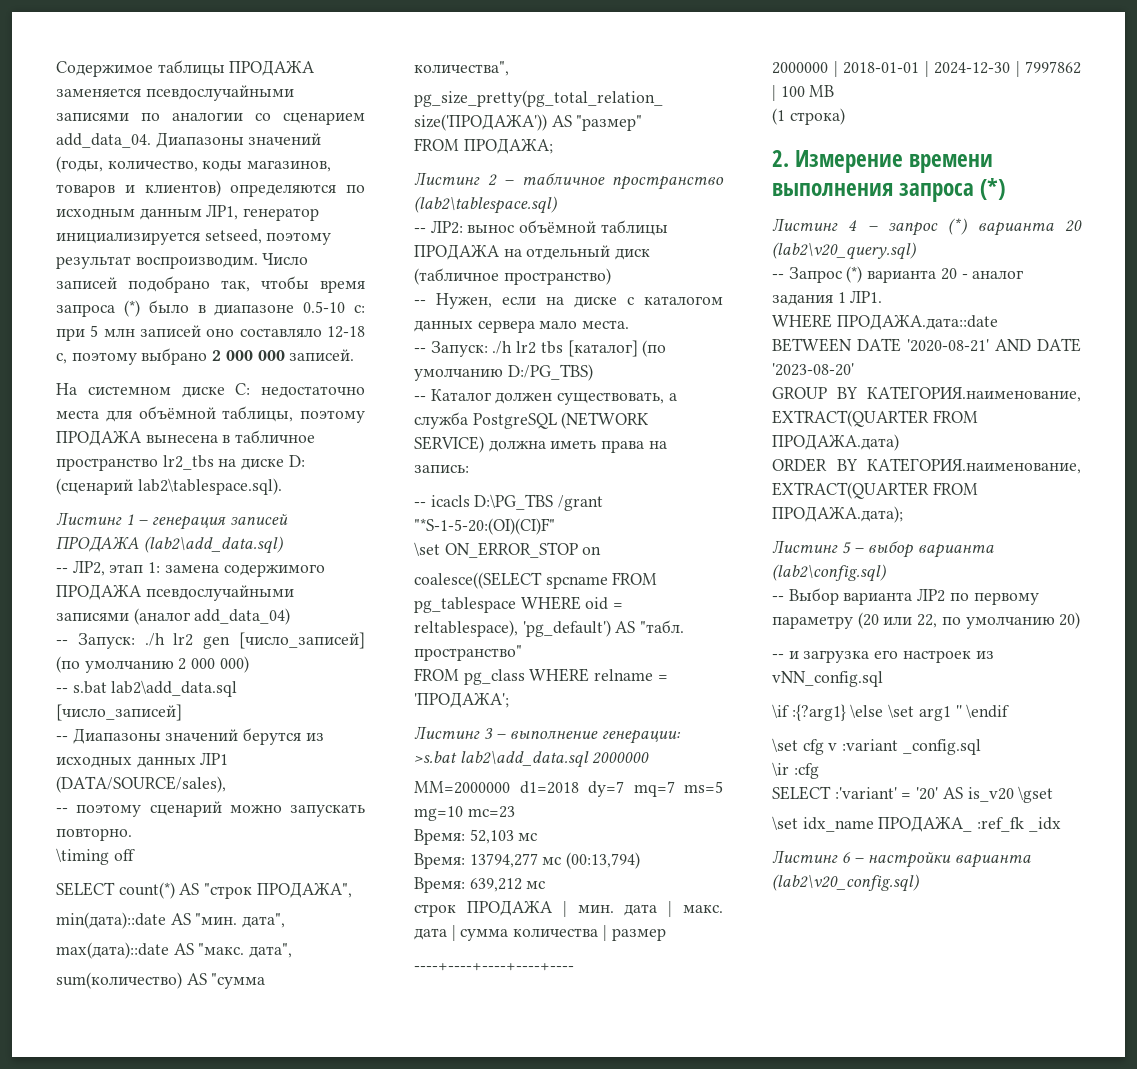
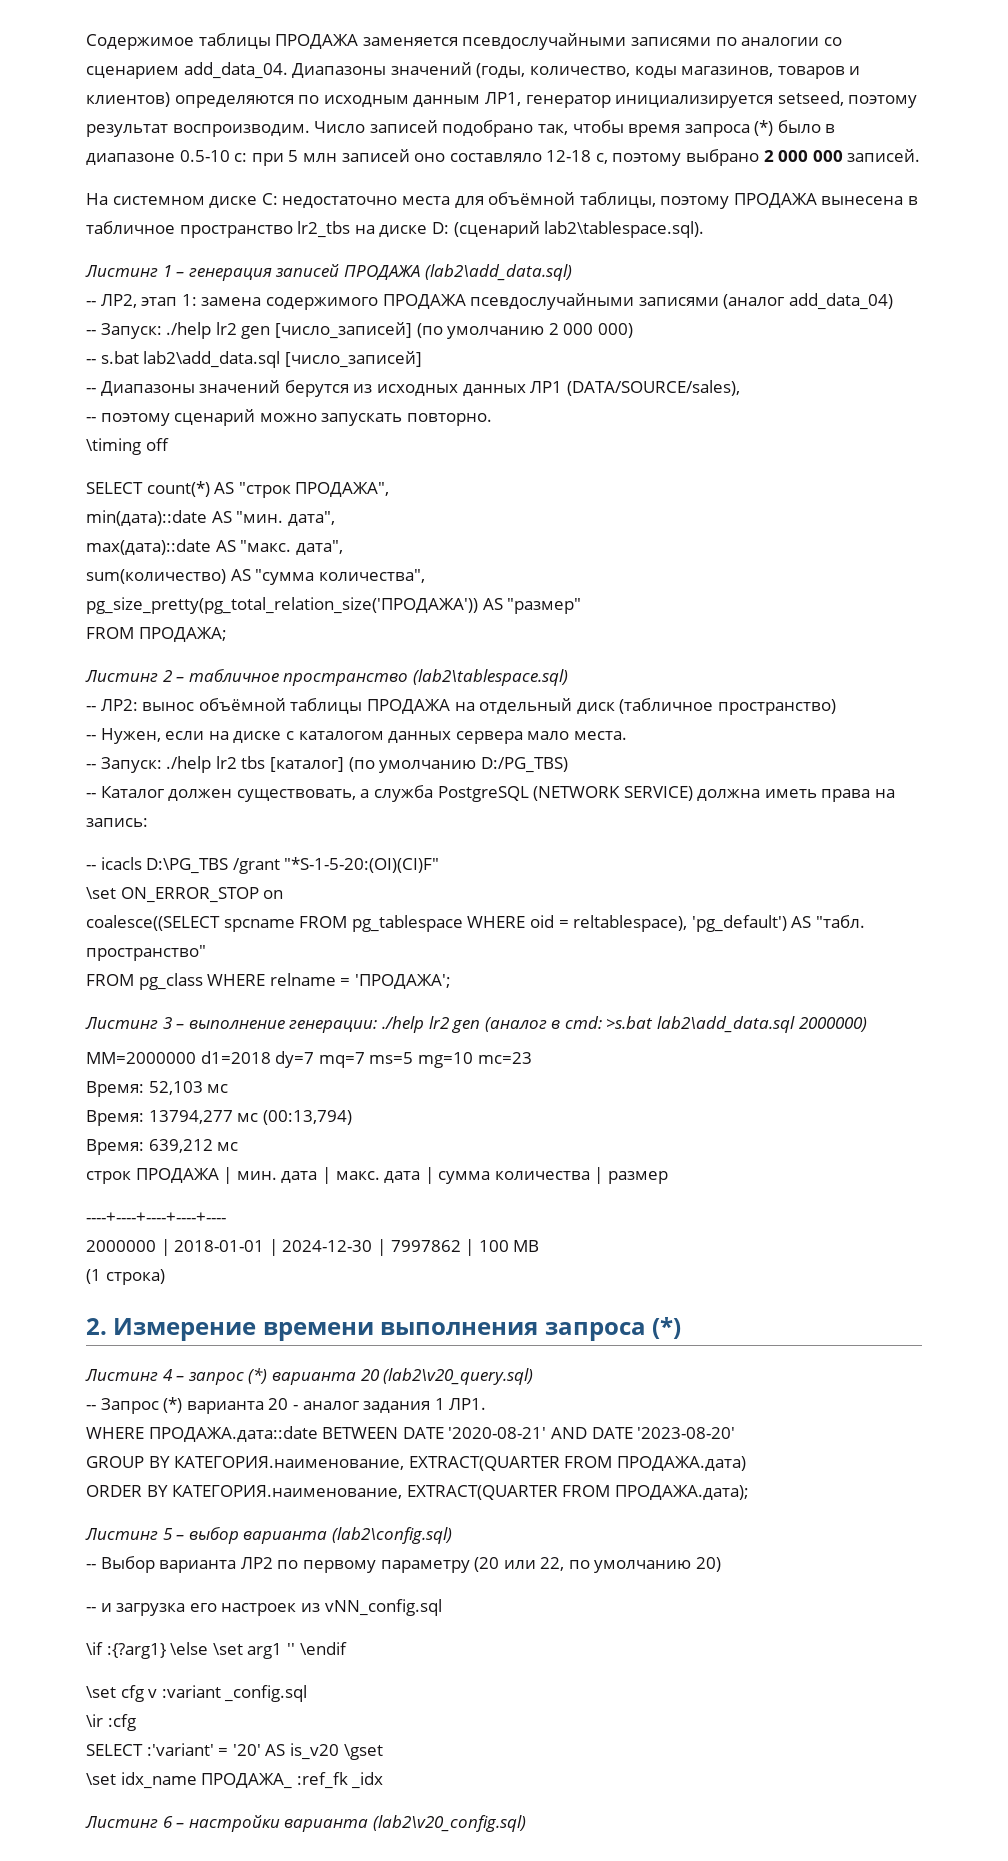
- -- Запуск: ./h lr2 gen [число_записей] (по умолчанию 2 000 000)
+ -- Запуск: ./help lr2 gen [число_записей] (по умолчанию 2 000 000)
- -- Запуск: ./h lr2 tbs [каталог] (по умолчанию D:/PG_TBS)
+ -- Запуск: ./help lr2 tbs [каталог] (по умолчанию D:/PG_TBS)
- Листинг 3 – выполнение генерации: >s.bat lab2\add_data.sql 2000000
+ Листинг 3 – выполнение генерации: ./help lr2 gen (аналог в cmd: >s.bat lab2\add_data.sql 2000000)

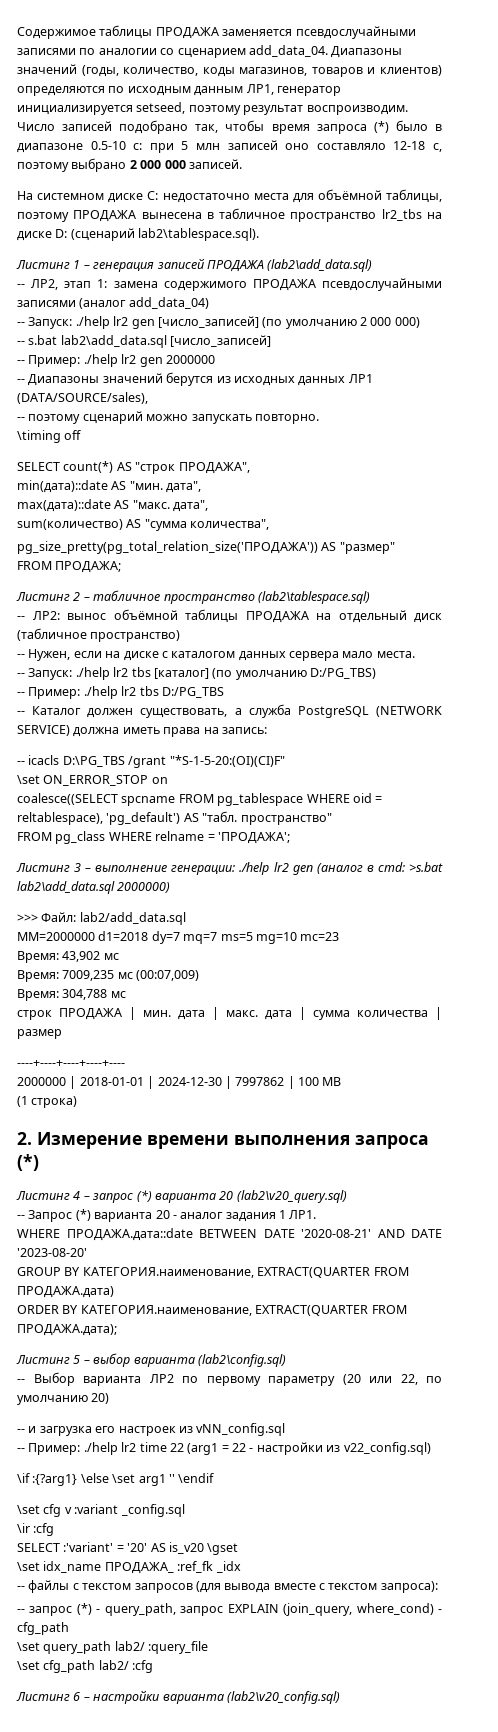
+ -- Пример: ./help lr2 gen 2000000
+ -- Пример: ./help lr2 tbs D:/PG_TBS
+ >>> Файл: lab2/add_data.sql
- Время: 52,103 мс
+ Время: 43,902 мс
- Время: 13794,277 мс (00:13,794)
- Время: 639,212 мс
+ Время: 7009,235 мс (00:07,009)
+ Время: 304,788 мс
+ -- Пример: ./help lr2 time 22 (arg1 = 22 - настройки из v22_config.sql)
+ -- файлы с текстом запросов (для вывода вместе с текстом запроса):
+ -- запрос (*) - query_path, запрос EXPLAIN (join_query, where_cond) - cfg_path
+ \set query_path lab2/ :query_file
+ \set cfg_path lab2/ :cfg

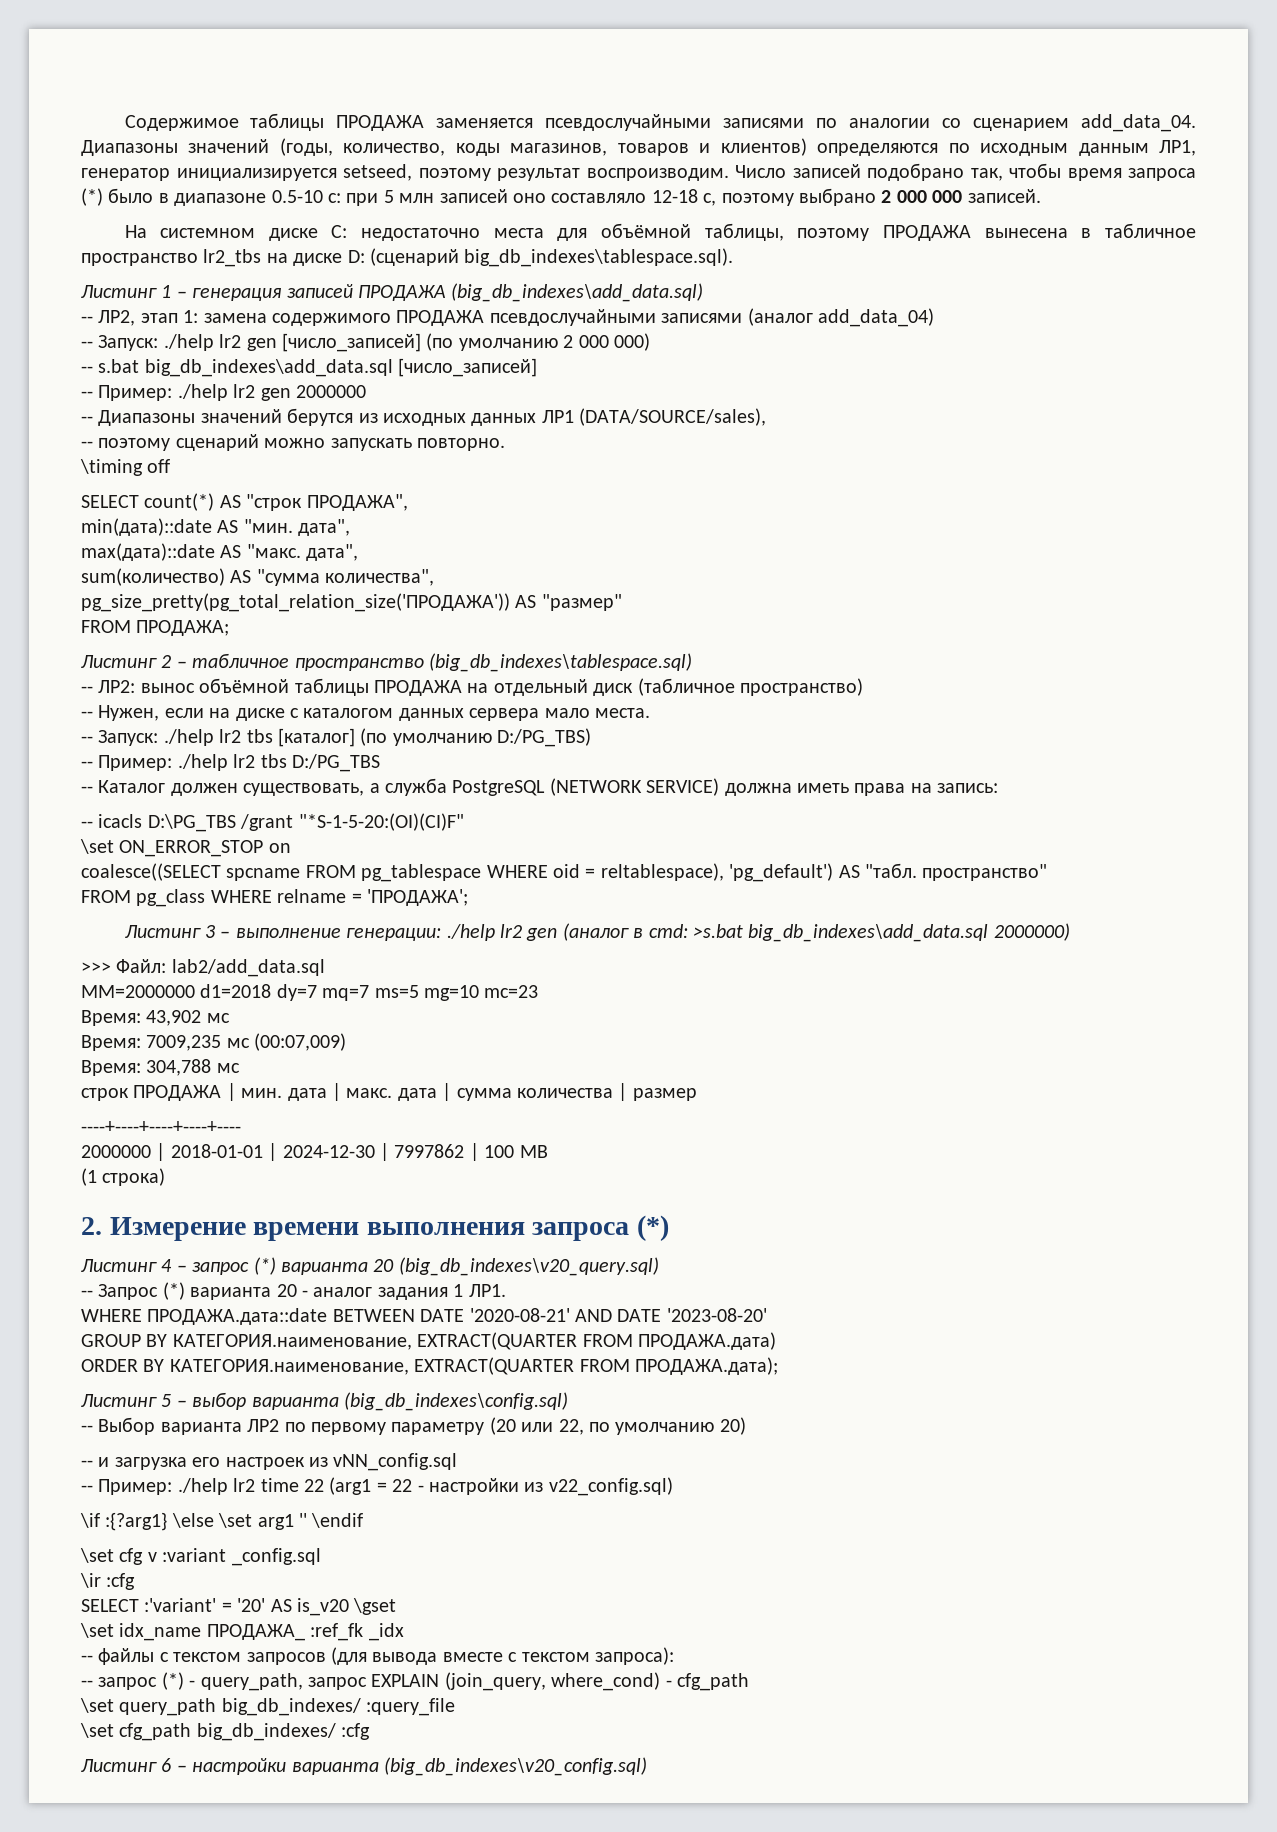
- На системном диске C: недостаточно места для объёмной таблицы, поэтому ПРОДАЖА вынесена в табличное пространство lr2_tbs на диске D: (сценарий lab2\tablespace.sql).
+ На системном диске C: недостаточно места для объёмной таблицы, поэтому ПРОДАЖА вынесена в табличное пространство lr2_tbs на диске D: (сценарий big_db_indexes\tablespace.sql).
- Листинг 1 – генерация записей ПРОДАЖА (lab2\add_data.sql)
+ Листинг 1 – генерация записей ПРОДАЖА (big_db_indexes\add_data.sql)
- -- s.bat lab2\add_data.sql [число_записей]
+ -- s.bat big_db_indexes\add_data.sql [число_записей]
- Листинг 2 – табличное пространство (lab2\tablespace.sql)
+ Листинг 2 – табличное пространство (big_db_indexes\tablespace.sql)
- Листинг 3 – выполнение генерации: ./help lr2 gen (аналог в cmd: >s.bat lab2\add_data.sql 2000000)
+ Листинг 3 – выполнение генерации: ./help lr2 gen (аналог в cmd: >s.bat big_db_indexes\add_data.sql 2000000)
- Листинг 4 – запрос (*) варианта 20 (lab2\v20_query.sql)
+ Листинг 4 – запрос (*) варианта 20 (big_db_indexes\v20_query.sql)
- Листинг 5 – выбор варианта (lab2\config.sql)
+ Листинг 5 – выбор варианта (big_db_indexes\config.sql)
- \set query_path lab2/ :query_file
+ \set query_path big_db_indexes/ :query_file
- \set cfg_path lab2/ :cfg
+ \set cfg_path big_db_indexes/ :cfg
- Листинг 6 – настройки варианта (lab2\v20_config.sql)
+ Листинг 6 – настройки варианта (big_db_indexes\v20_config.sql)

